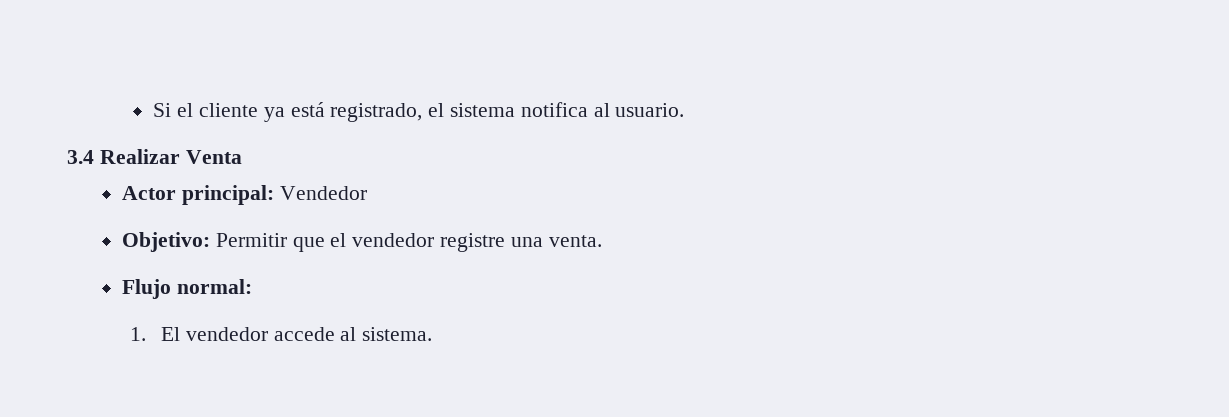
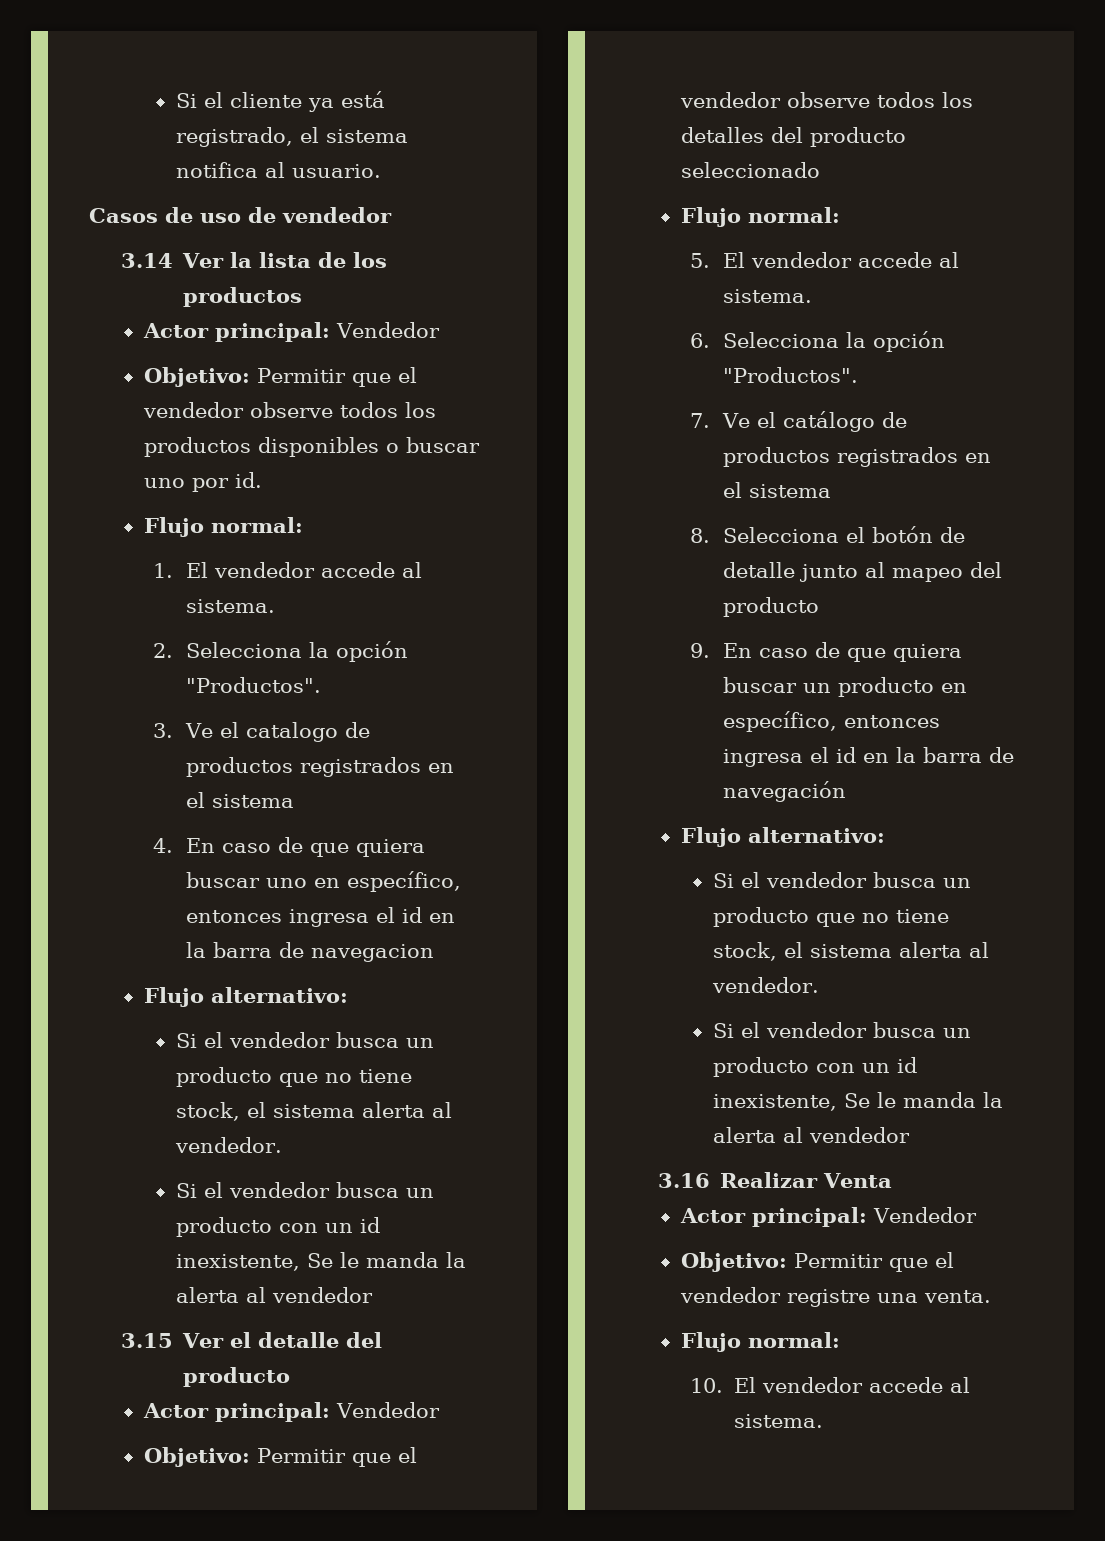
- 3.4 Realizar Venta
+ Casos de uso de vendedor
+ 3.14 Ver la lista de los productos
+ Actor principal: Vendedor
+ Objetivo: Permitir que el vendedor observe todos los productos disponibles o buscar uno por id.
+ Flujo normal:
+ 1. El vendedor accede al sistema.
+ 2. Selecciona la opción "Productos".
+ 3. Ve el catalogo de productos registrados en el sistema
+ 4. En caso de que quiera buscar uno en específico, entonces ingresa el id en la barra de navegacion
+ Flujo alternativo:
+ Si el vendedor busca un producto que no tiene stock, el sistema alerta al vendedor.
+ Si el vendedor busca un producto con un id inexistente, Se le manda la alerta al vendedor
+ 3.15 Ver el detalle del producto
+ Actor principal: Vendedor
+ Objetivo: Permitir que el vendedor observe todos los detalles del producto seleccionado
+ Flujo normal:
+ 5. El vendedor accede al sistema.
+ 6. Selecciona la opción "Productos".
+ 7. Ve el catálogo de productos registrados en el sistema
+ 8. Selecciona el botón de detalle junto al mapeo del producto
+ 9. En caso de que quiera buscar un producto en específico, entonces ingresa el id en la barra de navegación
+ Flujo alternativo:
+ Si el vendedor busca un producto que no tiene stock, el sistema alerta al vendedor.
+ Si el vendedor busca un producto con un id inexistente, Se le manda la alerta al vendedor
+ 3.16 Realizar Venta
- 1. El vendedor accede al sistema.
+ 10. El vendedor accede al sistema.

